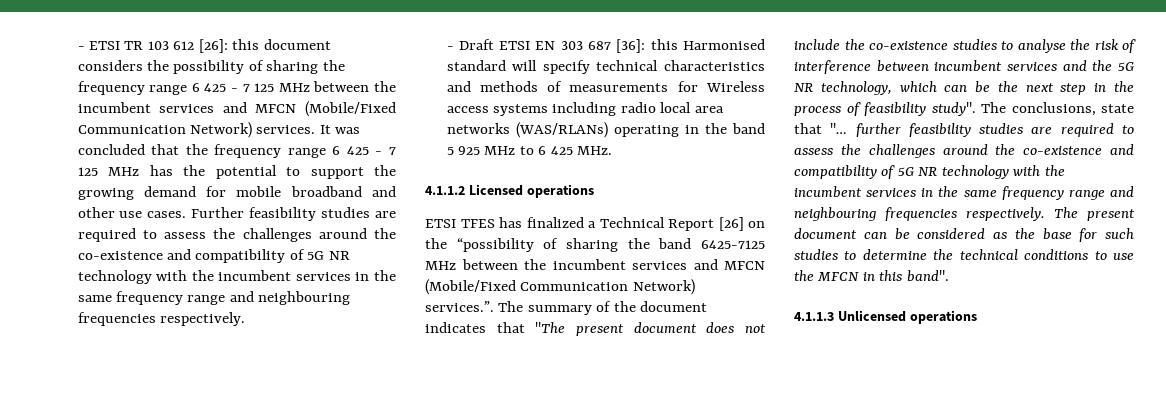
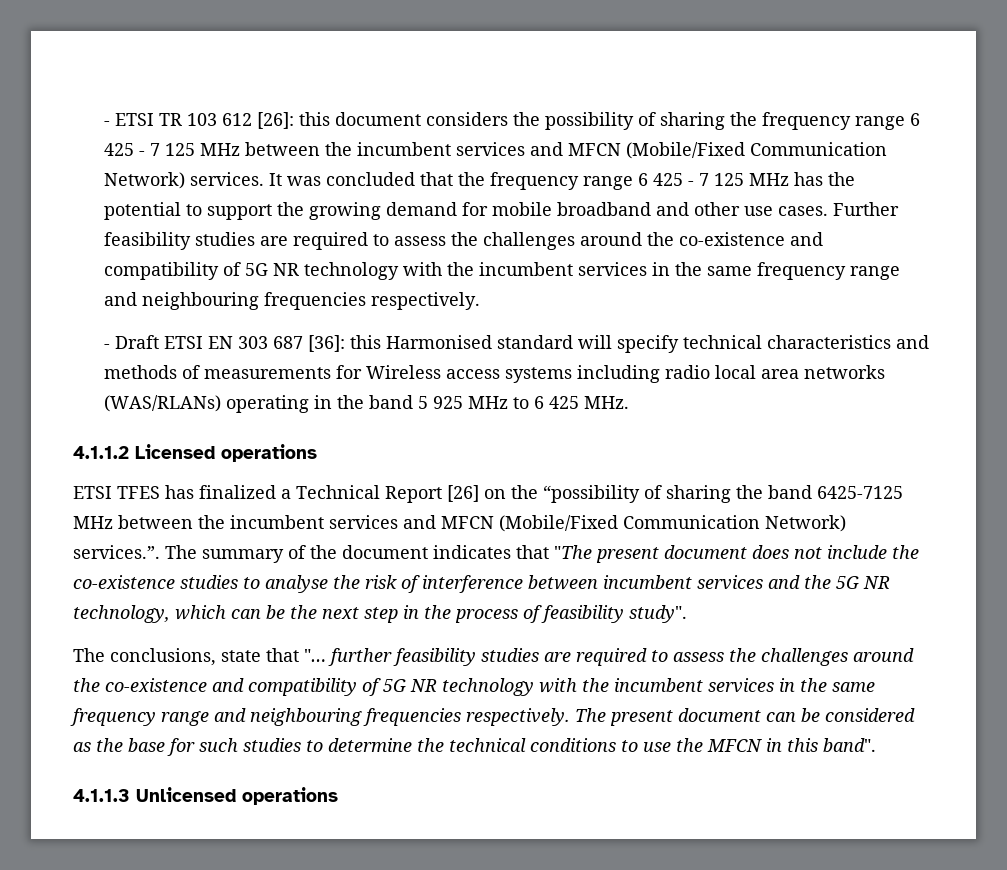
- ETSI TFES has finalized a Technical Report [26] on the “possibility of sharing the band 6425-7125 MHz between the incumbent services and MFCN (Mobile/Fixed Communication Network) services.”. The summary of the document indicates that "The present document does not include the co-existence studies to analyse the risk of interference between incumbent services and the 5G NR technology, which can be the next step in the process of feasibility study". The conclusions, state that "… further feasibility studies are required to assess the challenges around the co-existence and compatibility of 5G NR technology with the incumbent services in the same frequency range and neighbouring frequencies respectively.
+ ETSI TFES has finalized a Technical Report [26] on the “possibility of sharing the band 6425-7125 MHz between the incumbent services and MFCN (Mobile/Fixed Communication Network) services.”. The summary of the document indicates that "The present document does not include the co-existence studies to analyse the risk of interference between incumbent services and the 5G NR technology, which can be the next step in the process of feasibility study".
+ The conclusions, state that "… further feasibility studies are required to assess the challenges around the co-existence and compatibility of 5G NR technology with the incumbent services in the same frequency range and neighbouring frequencies respectively.

